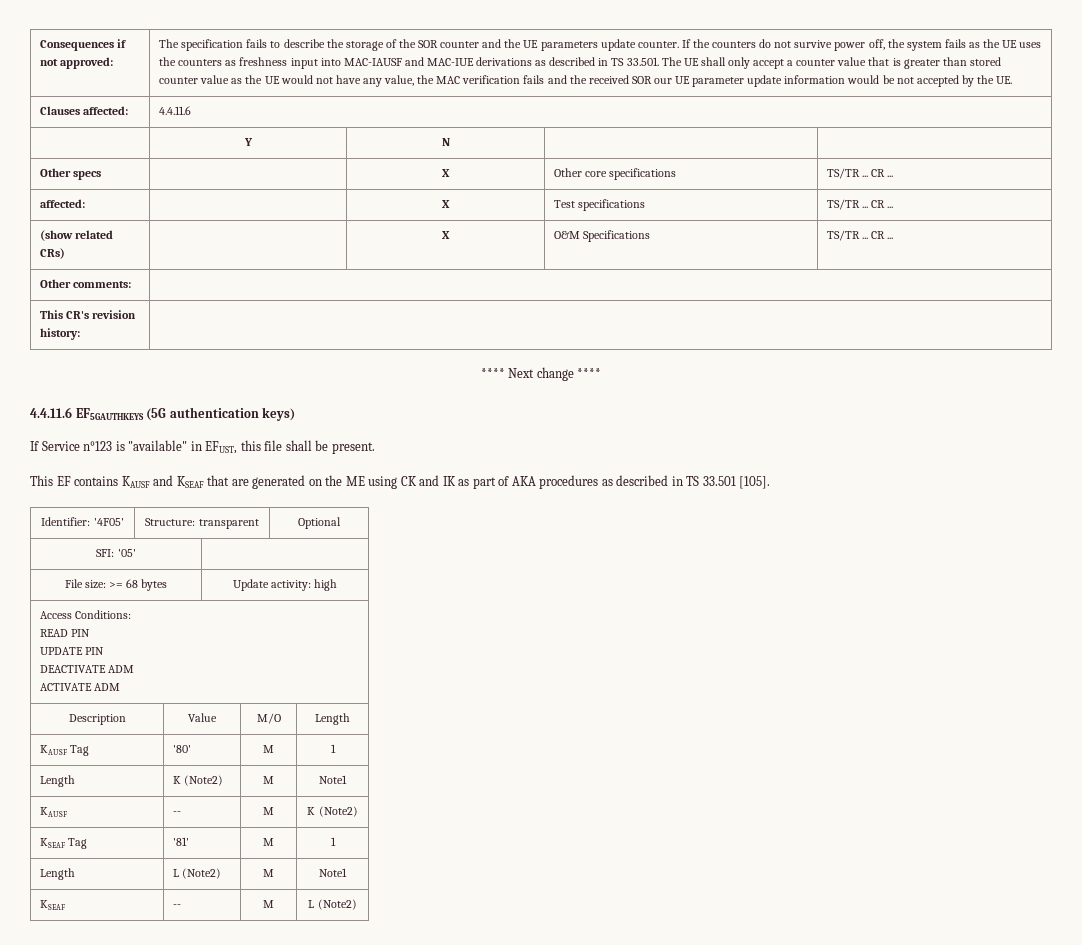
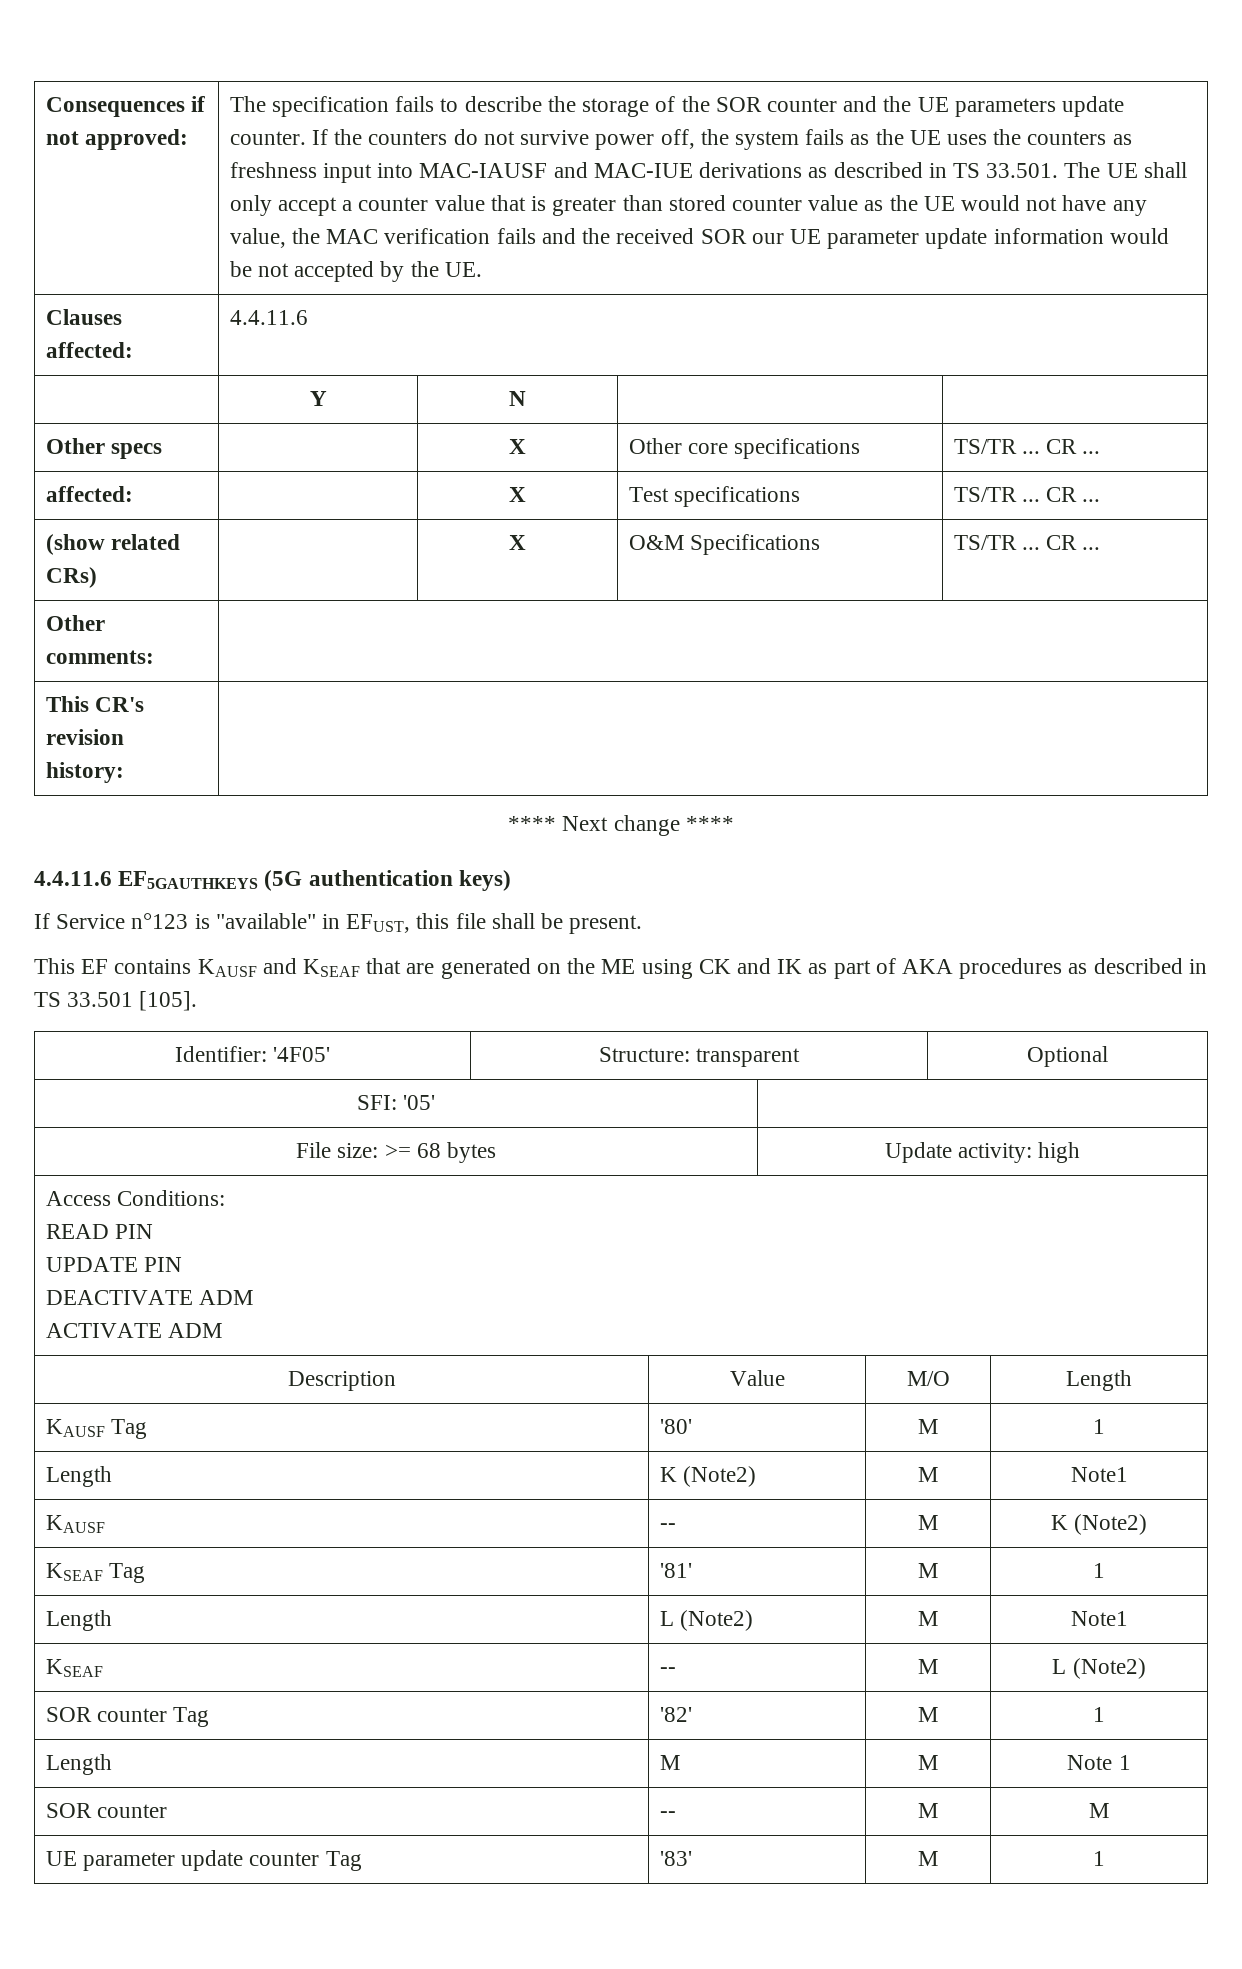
+ SOR counter Tag | '82' | M | 1
+ Length | M | M | Note 1
+ SOR counter | -- | M | M
+ UE parameter update counter Tag | '83' | M | 1

